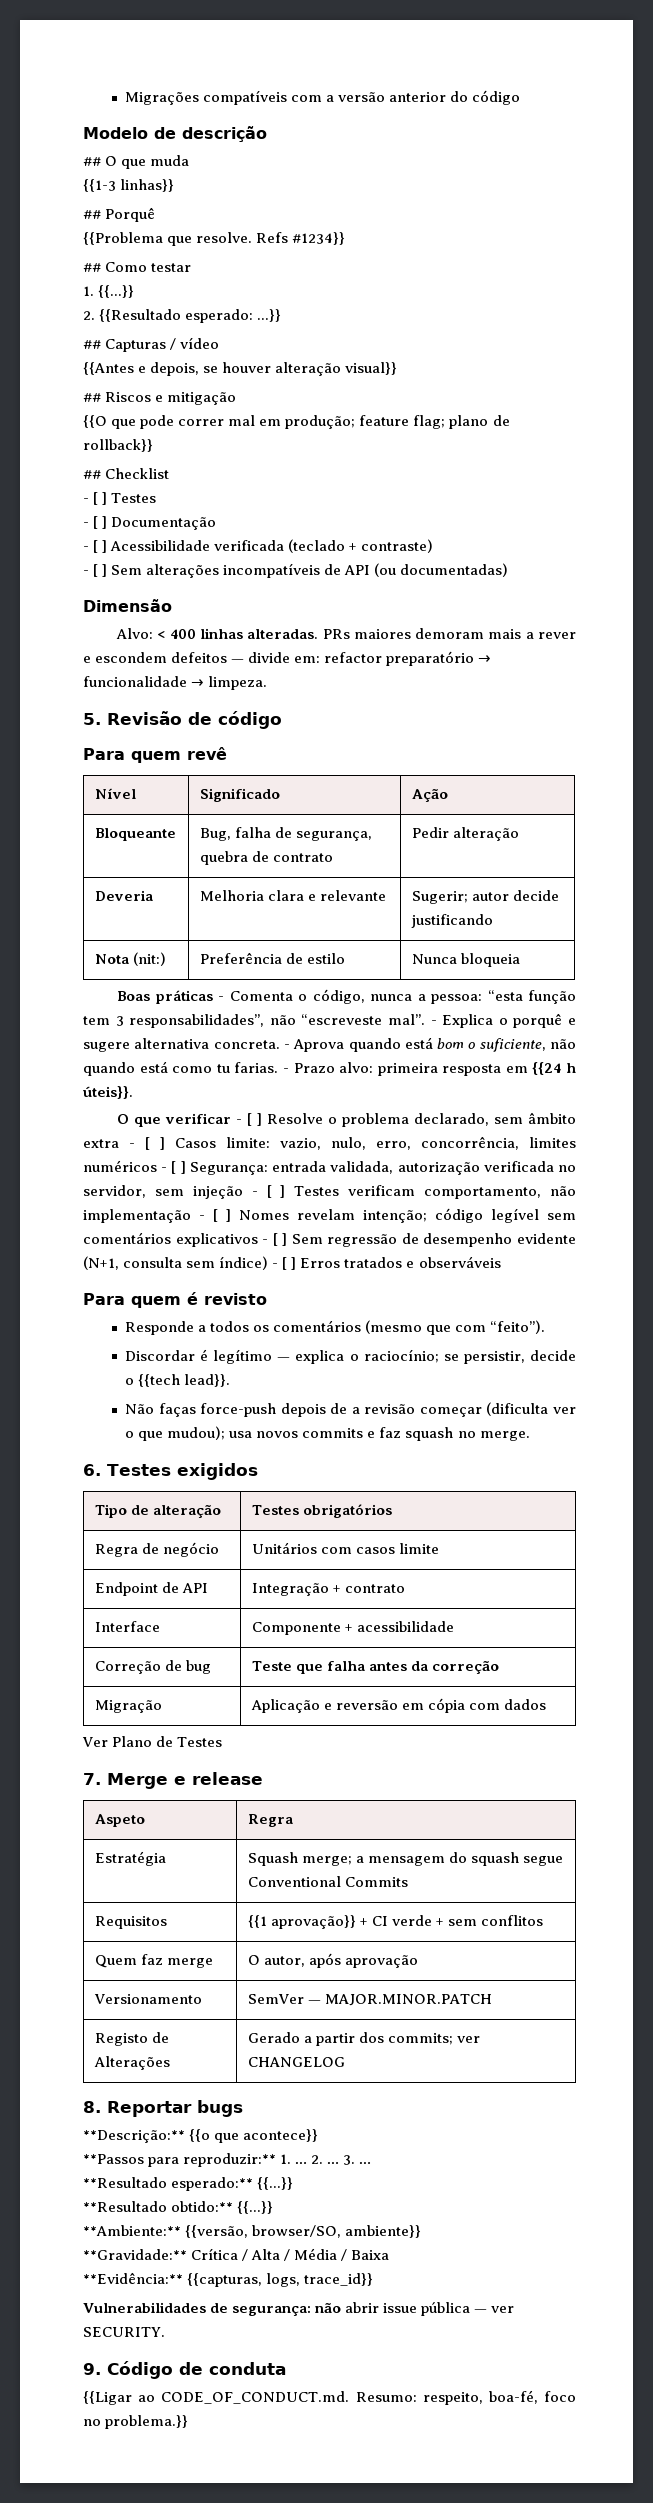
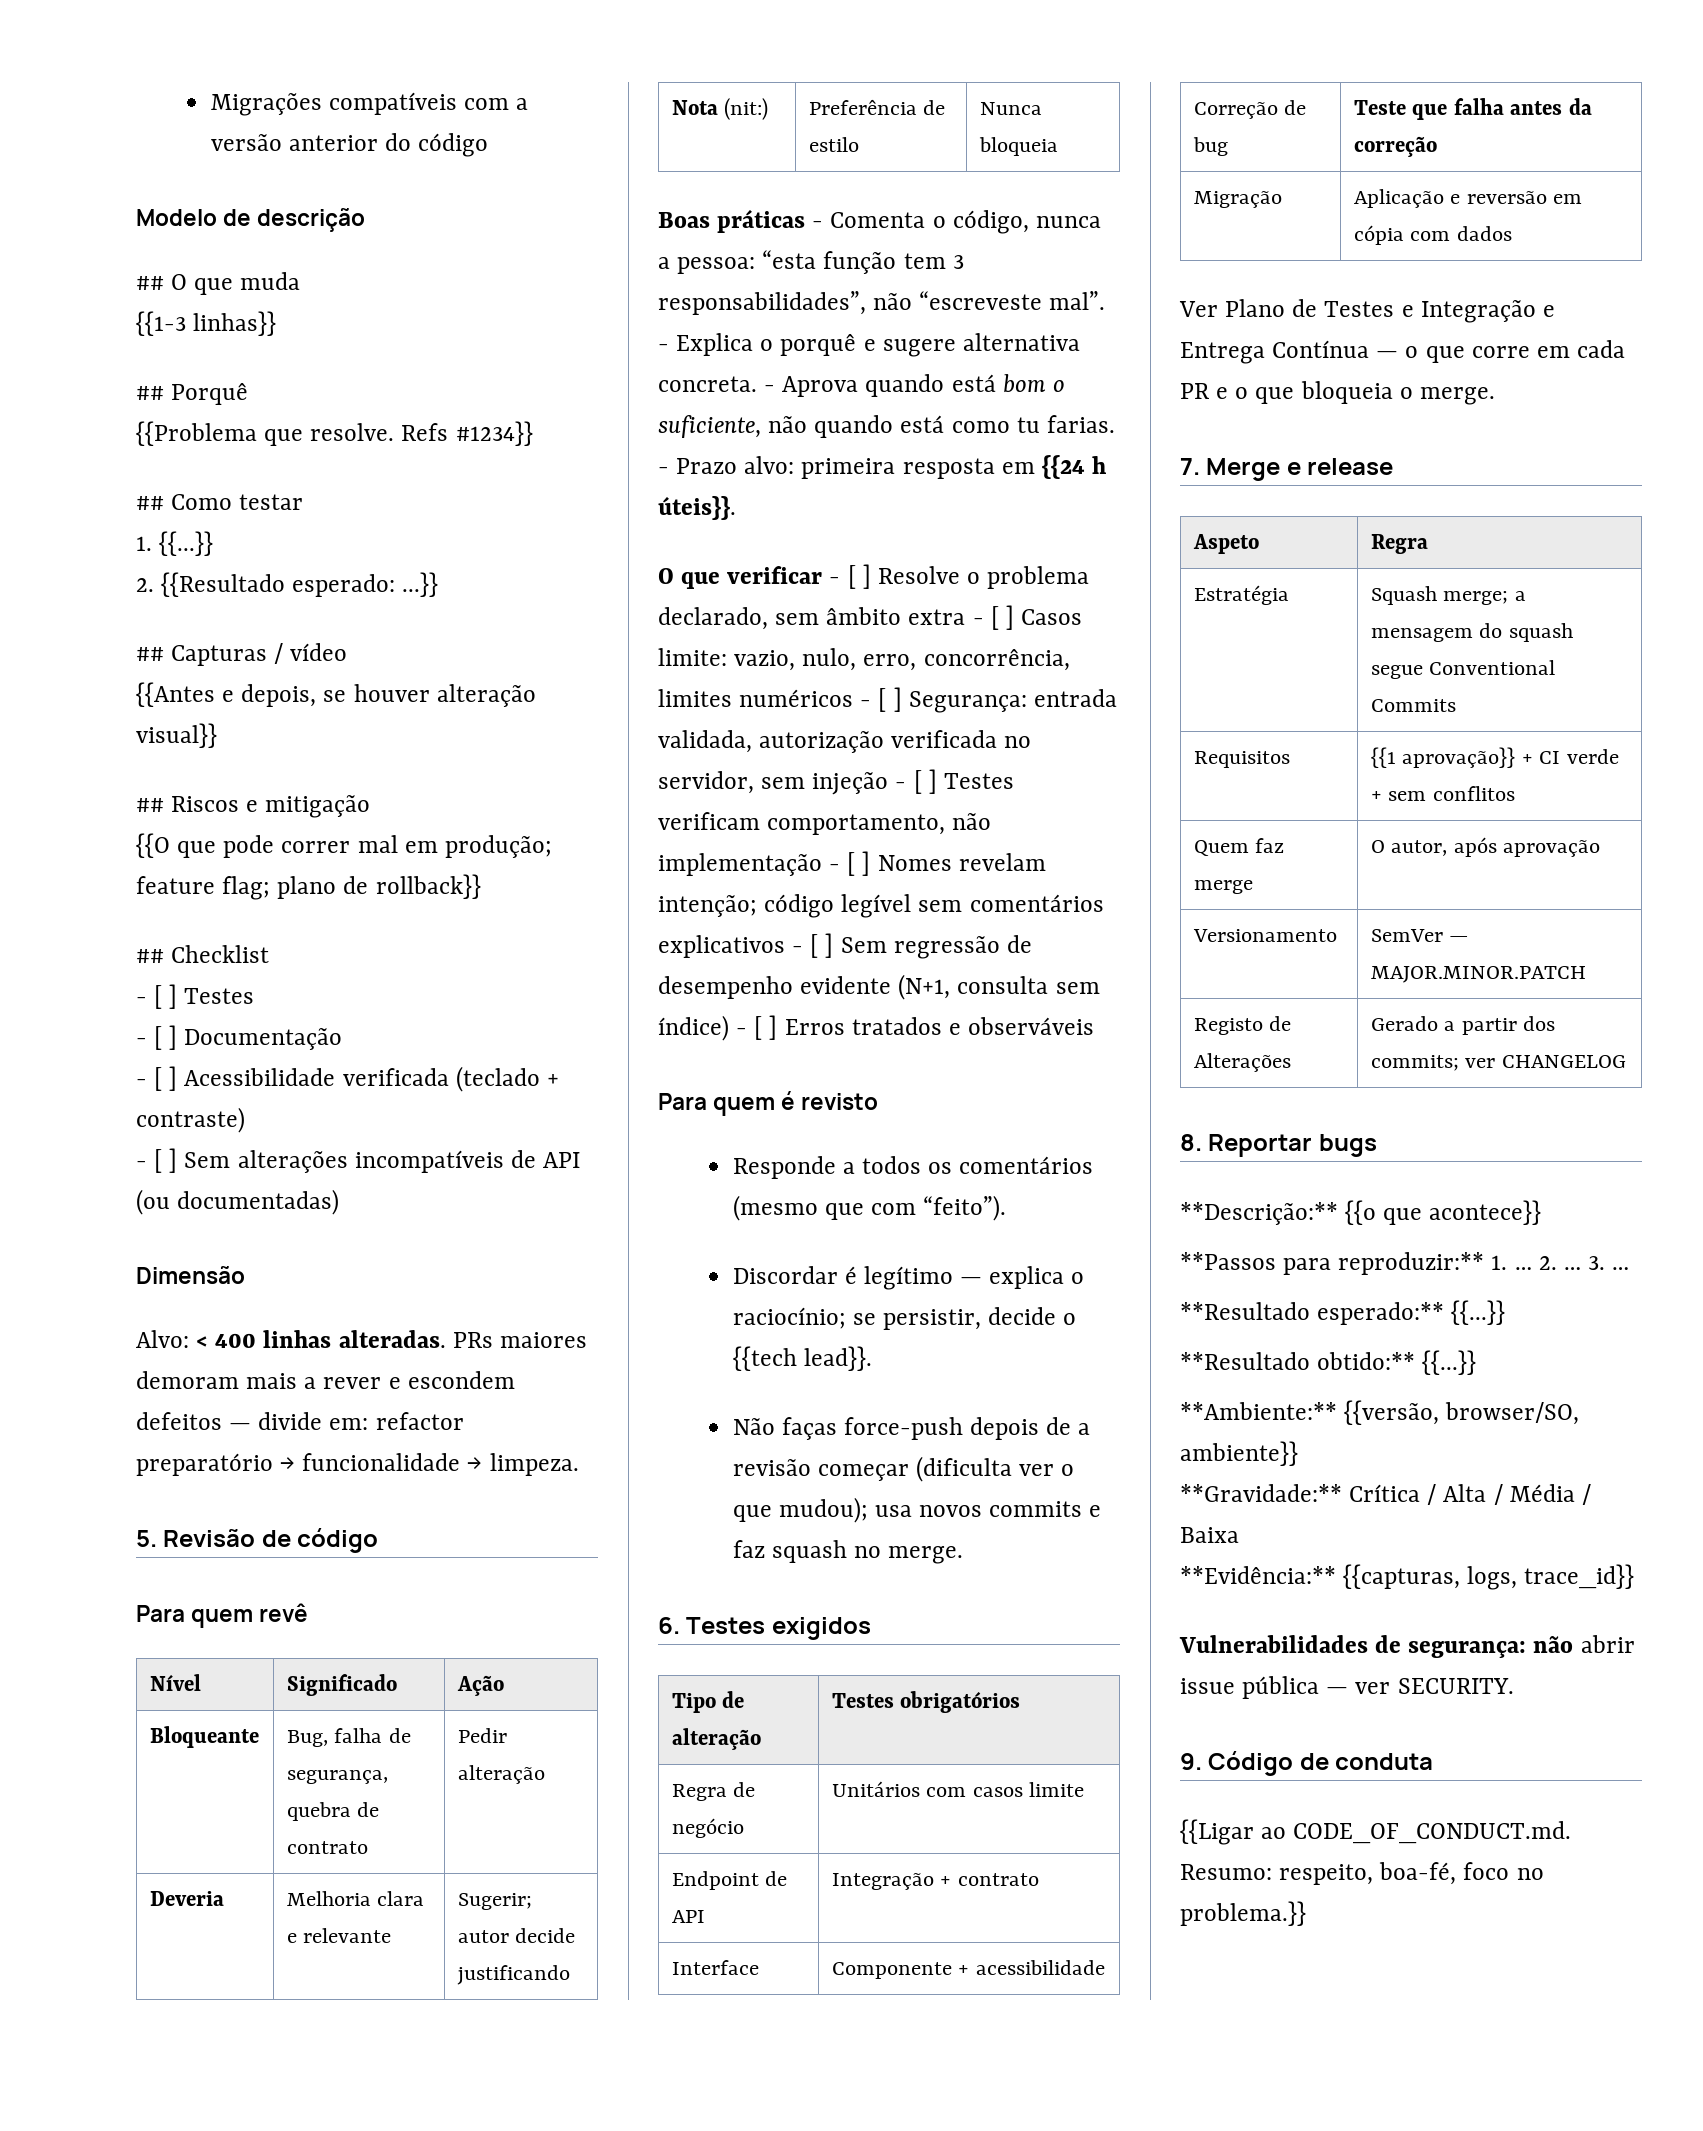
- Ver Plano de Testes
+ Ver Plano de Testes e Integração e Entrega Contínua — o que corre em cada PR e o que bloqueia o merge.

